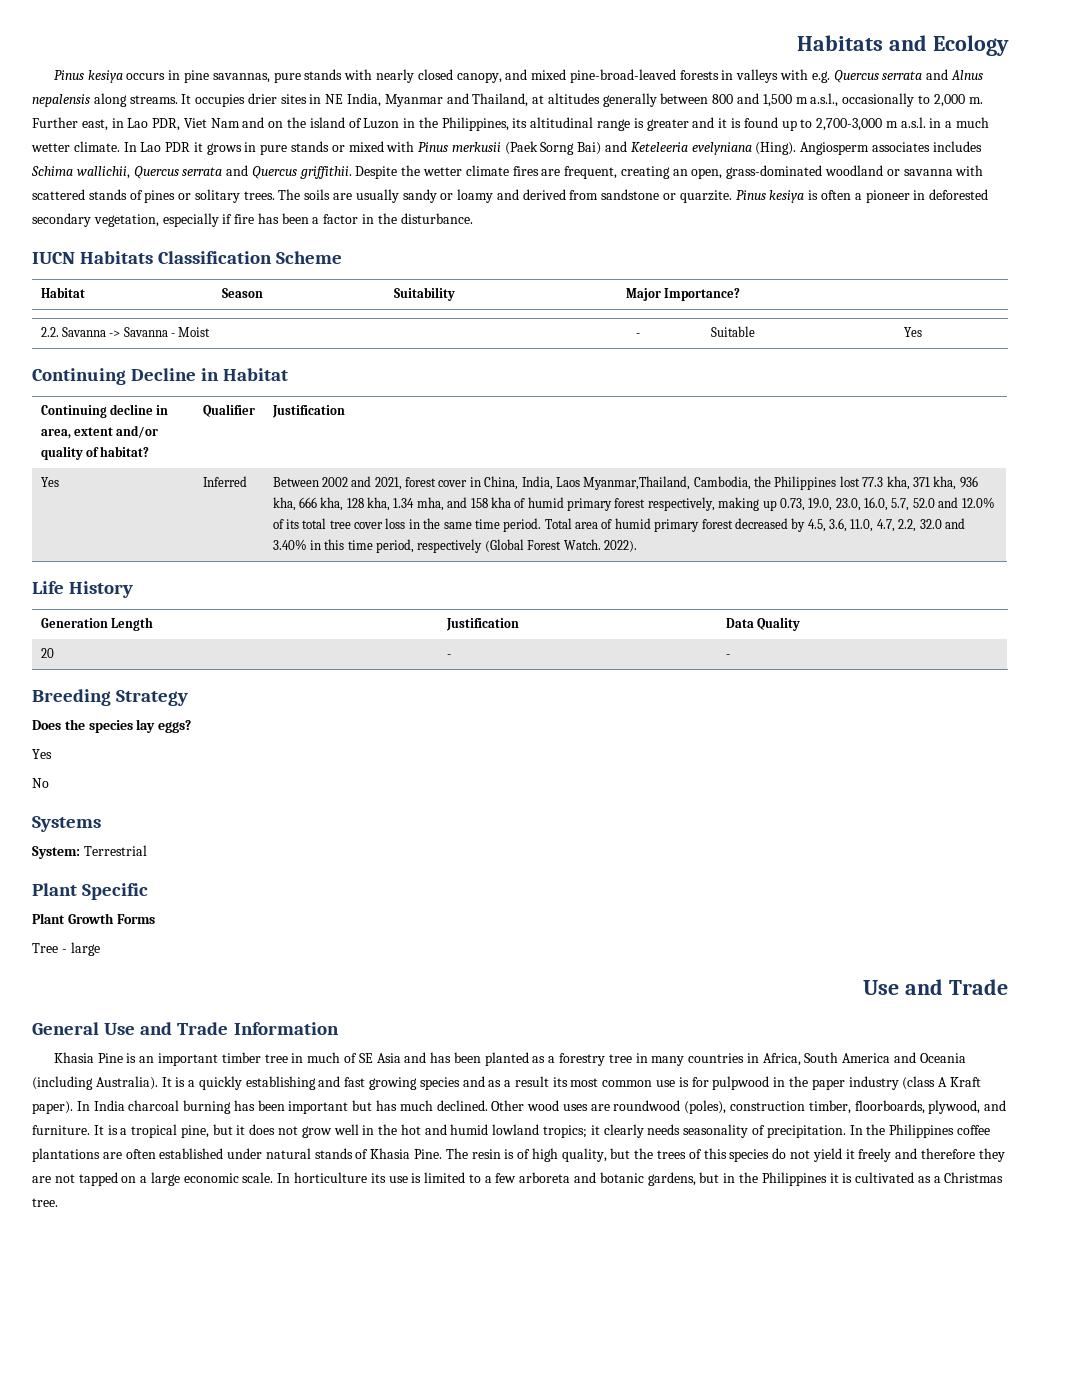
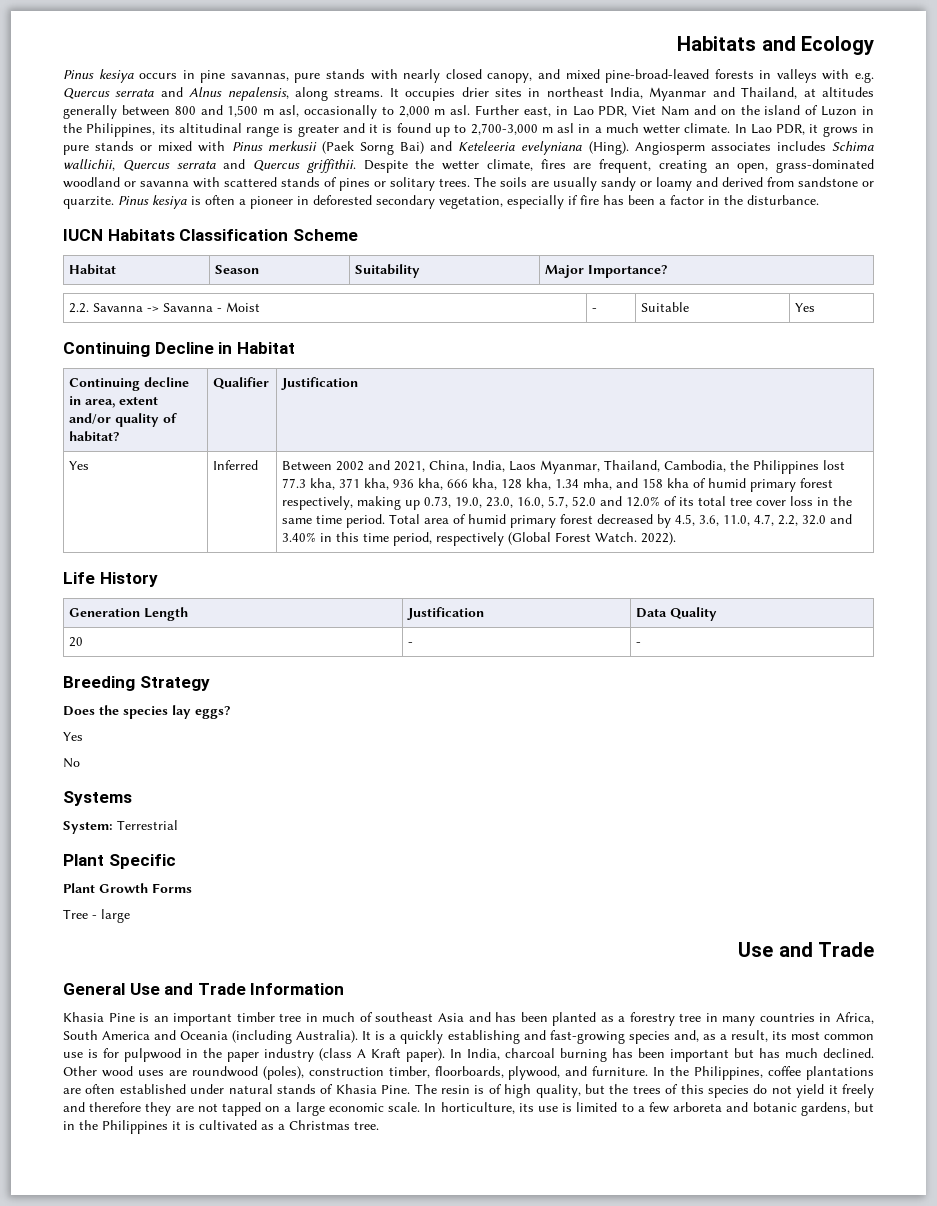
- Pinus kesiya occurs in pine savannas, pure stands with nearly closed canopy, and mixed pine-broad-leaved forests in valleys with e.g. Quercus serrata and Alnus nepalensis along streams.
+ Pinus kesiya occurs in pine savannas, pure stands with nearly closed canopy, and mixed pine-broad-leaved forests in valleys with e.g. Quercus serrata and Alnus nepalensis, along streams.
- It occupies drier sites in NE India, Myanmar and Thailand, at altitudes generally between 800 and 1,500 m a.s.l., occasionally to 2,000 m.
+ It occupies drier sites in northeast India, Myanmar and Thailand, at altitudes generally between 800 and 1,500 m asl, occasionally to 2,000 m asl.
- Further east, in Lao PDR, Viet Nam and on the island of Luzon in the Philippines, its altitudinal range is greater and it is found up to 2,700-3,000 m a.s.l. in a much wetter climate.
+ Further east, in Lao PDR, Viet Nam and on the island of Luzon in the Philippines, its altitudinal range is greater and it is found up to 2,700-3,000 m asl in a much wetter climate.
- In Lao PDR it grows in pure stands or mixed with Pinus merkusii (Paek Sorng Bai) and Keteleeria evelyniana (Hing).
+ In Lao PDR, it grows in pure stands or mixed with Pinus merkusii (Paek Sorng Bai) and Keteleeria evelyniana (Hing).
- Despite the wetter climate fires are frequent, creating an open, grass-dominated woodland or savanna with scattered stands of pines or solitary trees.
+ Despite the wetter climate, fires are frequent, creating an open, grass-dominated woodland or savanna with scattered stands of pines or solitary trees.
- Between 2002 and 2021, forest cover in China, India, Laos Myanmar,Thailand, Cambodia, the Philippines lost 77.3 kha, 371 kha, 936 kha, 666 kha, 128 kha, 1.34 mha, and 158 kha of humid primary forest respectively, making up 0.73, 19.0, 23.0, 16.0, 5.7, 52.0 and 12.0% of its total tree cover loss in the same time period.
+ Between 2002 and 2021, China, India, Laos Myanmar, Thailand, Cambodia, the Philippines lost 77.3 kha, 371 kha, 936 kha, 666 kha, 128 kha, 1.34 mha, and 158 kha of humid primary forest respectively, making up 0.73, 19.0, 23.0, 16.0, 5.7, 52.0 and 12.0% of its total tree cover loss in the same time period.
- Khasia Pine is an important timber tree in much of SE Asia and has been planted as a forestry tree in many countries in Africa, South America and Oceania (including Australia).
+ Khasia Pine is an important timber tree in much of southeast Asia and has been planted as a forestry tree in many countries in Africa, South America and Oceania (including Australia).
- It is a quickly establishing and fast growing species and as a result its most common use is for pulpwood in the paper industry (class A Kraft paper).
+ It is a quickly establishing and fast-growing species and, as a result, its most common use is for pulpwood in the paper industry (class A Kraft paper).
- In India charcoal burning has been important but has much declined.
+ In India, charcoal burning has been important but has much declined.
- It is a tropical pine, but it does not grow well in the hot and humid lowland tropics; it clearly needs seasonality of precipitation.
- In the Philippines coffee plantations are often established under natural stands of Khasia Pine.
+ In the Philippines, coffee plantations are often established under natural stands of Khasia Pine.
- In horticulture its use is limited to a few arboreta and botanic gardens, but in the Philippines it is cultivated as a Christmas tree.
+ In horticulture, its use is limited to a few arboreta and botanic gardens, but in the Philippines it is cultivated as a Christmas tree.

